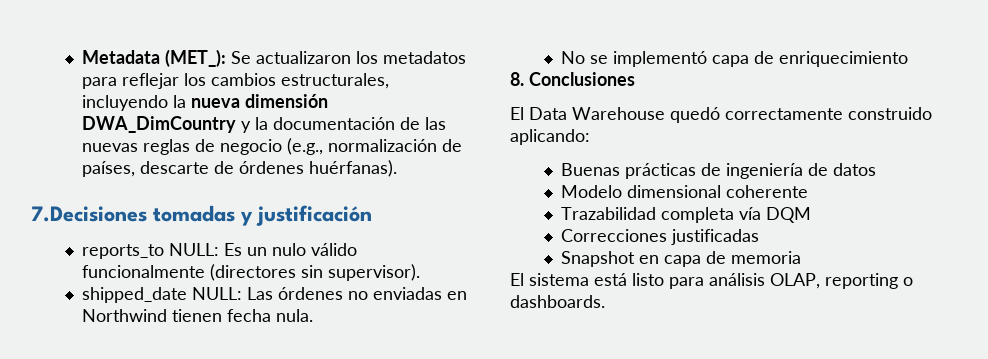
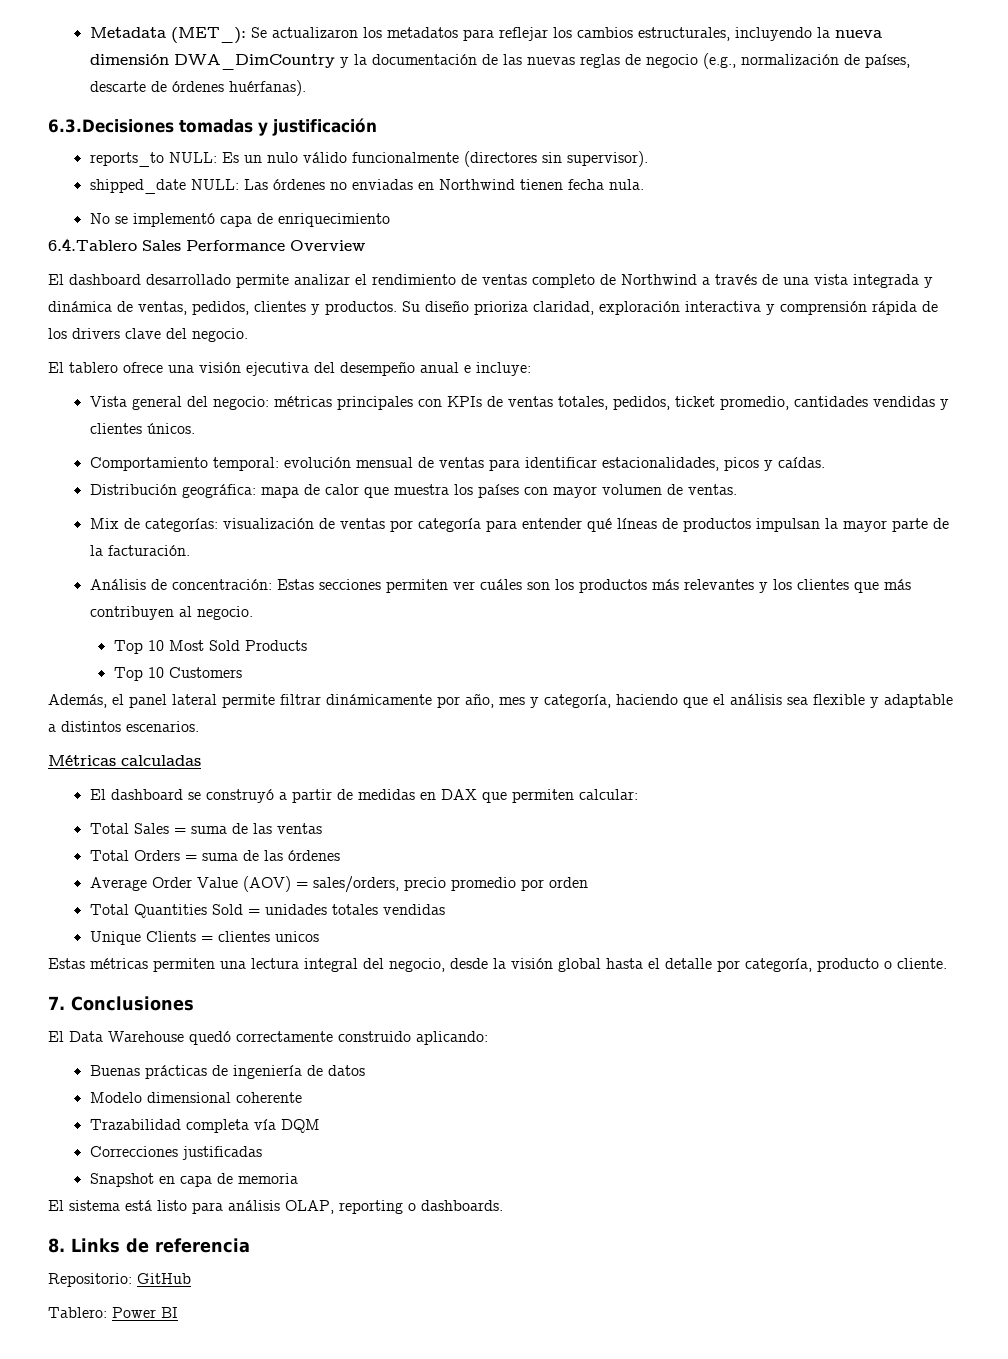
- 7.Decisiones tomadas y justificación
+ 6.3.Decisiones tomadas y justificación
- 8. Conclusiones
+ 6.4.Tablero Sales Performance Overview
+ El dashboard desarrollado permite analizar el rendimiento de ventas completo de Northwind a través de una vista integrada y dinámica de ventas, pedidos, clientes y productos. Su diseño prioriza claridad, exploración interactiva y comprensión rápida de los drivers clave del negocio.
+ El tablero ofrece una visión ejecutiva del desempeño anual e incluye:
+ Vista general del negocio: métricas principales con KPIs de ventas totales, pedidos, ticket promedio, cantidades vendidas y clientes únicos.
+ Comportamiento temporal: evolución mensual de ventas para identificar estacionalidades, picos y caídas.
+ Distribución geográfica: mapa de calor que muestra los países con mayor volumen de ventas.
+ Mix de categorías: visualización de ventas por categoría para entender qué líneas de productos impulsan la mayor parte de la facturación.
+ Análisis de concentración: Estas secciones permiten ver cuáles son los productos más relevantes y los clientes que más contribuyen al negocio.
+ Top 10 Most Sold Products
+ Top 10 Customers
+ Además, el panel lateral permite filtrar dinámicamente por año, mes y categoría, haciendo que el análisis sea flexible y adaptable a distintos escenarios.
+ Métricas calculadas
+ El dashboard se construyó a partir de medidas en DAX que permiten calcular:
+ Total Sales = suma de las ventas
+ Total Orders = suma de las órdenes
+ Average Order Value (AOV) = sales/orders, precio promedio por orden
+ Total Quantities Sold = unidades totales vendidas
+ Unique Clients = clientes unicos
+ Estas métricas permiten una lectura integral del negocio, desde la visión global hasta el detalle por categoría, producto o cliente.
+ 7. Conclusiones
+ 8. Links de referencia
+ Repositorio: GitHub
+ Tablero: Power BI

